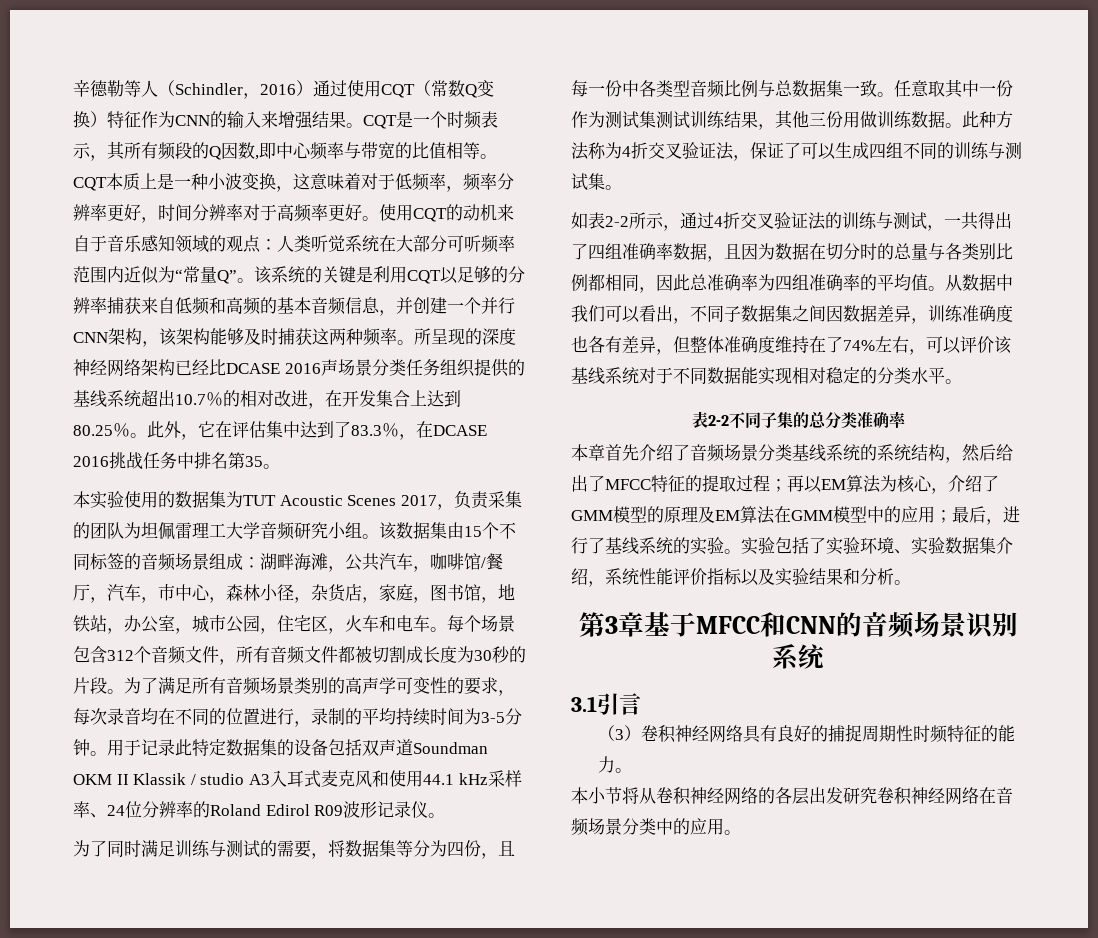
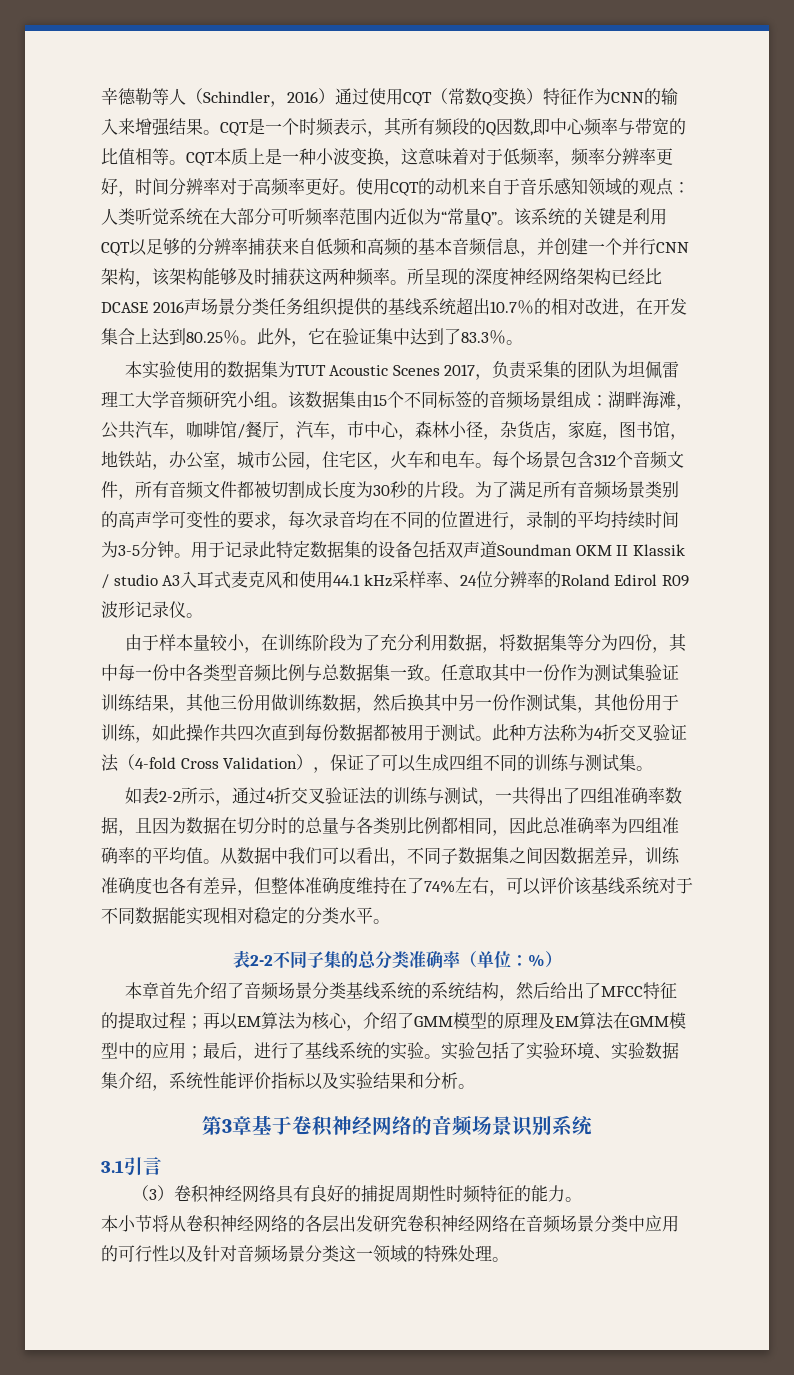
- 此外，它在评估集中达到了83.3％，在DCASE 2016挑战任务中排名第35。
+ 此外，它在验证集中达到了83.3％。
- 为了同时满足训练与测试的需要，将数据集等分为四份，且每一份中各类型音频比例与总数据集一致。
+ 由于样本量较小，在训练阶段为了充分利用数据，将数据集等分为四份，其中每一份中各类型音频比例与总数据集一致。
- 任意取其中一份作为测试集测试训练结果，其他三份用做训练数据。
+ 任意取其中一份作为测试集验证训练结果，其他三份用做训练数据，然后换其中另一份作测试集，其他份用于训练，如此操作共四次直到每份数据都被用于测试。
- 此种方法称为4折交叉验证法，保证了可以生成四组不同的训练与测试集。
+ 此种方法称为4折交叉验证法（4-fold Cross Validation），保证了可以生成四组不同的训练与测试集。
- 表2-2不同子集的总分类准确率
+ 表2-2不同子集的总分类准确率（单位：%）
- 第3章基于MFCC和CNN的音频场景识别系统
+ 第3章基于卷积神经网络的音频场景识别系统
- 本小节将从卷积神经网络的各层出发研究卷积神经网络在音频场景分类中的应用。
+ 本小节将从卷积神经网络的各层出发研究卷积神经网络在音频场景分类中应用的可行性以及针对音频场景分类这一领域的特殊处理。

